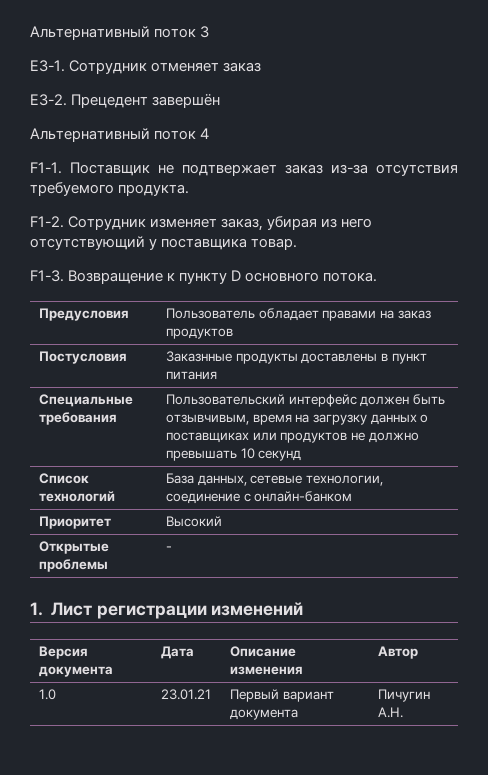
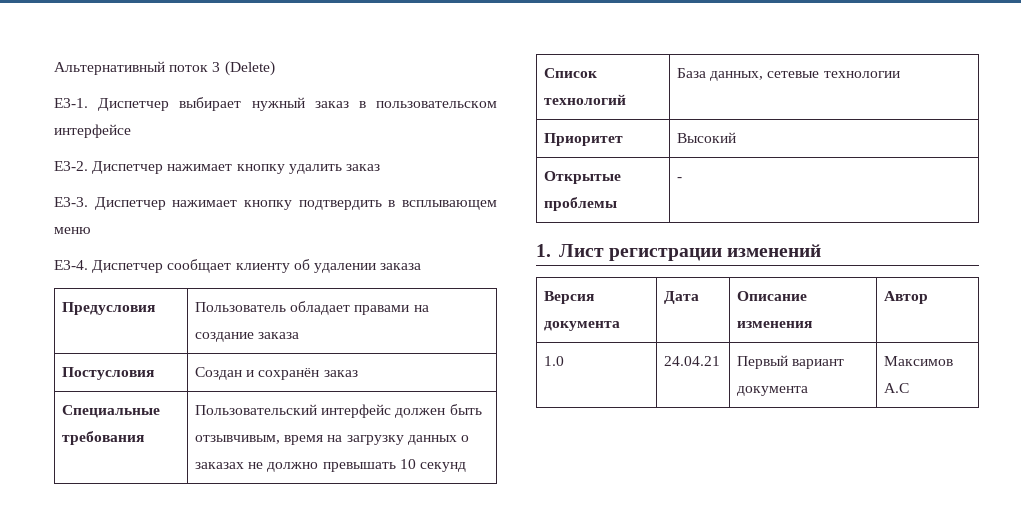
- Альтернативный поток 3
+ Альтернативный поток 3 (Delete)
- Сотрудник отменяет заказ
- E3-2. Прецедент завершён
- Альтернативный поток 4
- F1-1. Поставщик не подтвержает заказ из-за отсутствия требуемого продукта.
- F1-2. Сотрудник изменяет заказ, убирая из него отсутствующий у поставщика товар.
- F1-3. Возвращение к пункту D основного потока.
+ Диспетчер выбирает нужный заказ в пользовательском интерфейсе
+ E3-2. Диспетчер нажимает кнопку удалить заказ
+ E3-3. Диспетчер нажимает кнопку подтвердить в всплывающем меню
+ E3-4. Диспетчер сообщает клиенту об удалении заказа
- Предусловия | Пользователь обладает правами на заказ продуктов
+ Предусловия | Пользователь обладает правами на создание заказа
- Постусловия | Заказнные продукты доставлены в пункт питания
+ Постусловия | Создан и сохранён заказ
- Специальные требования | Пользовательский интерфейс должен быть отзывчивым, время на загрузку данных о поставщиках или продуктов не должно превышать 10 секунд
+ Специальные требования | Пользовательский интерфейс должен быть отзывчивым, время на загрузку данных о заказах не должно превышать 10 секунд
- Список технологий | База данных, сетевые технологии, соединение с онлайн-банком
+ Список технологий | База данных, сетевые технологии
- 1.0 | 23.01.21 | Первый вариант документа | Пичугин А.Н.
+ 1.0 | 24.04.21 | Первый вариант документа | Максимов А.С

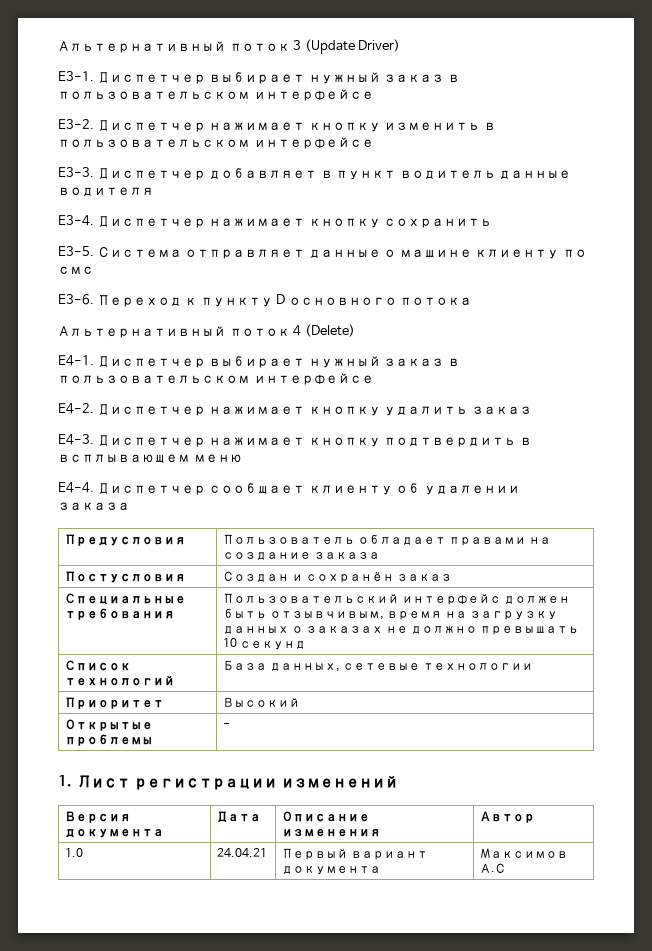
- Альтернативный поток 3 (Delete)
+ Альтернативный поток 3 (Update Driver)
- Диспетчер нажимает кнопку удалить заказ
+ Диспетчер нажимает кнопку изменить в пользовательском интерфейсе
+ E3-3. Диспетчер добавляет в пункт водитель данные водителя
+ E3-4. Диспетчер нажимает кнопку сохранить
+ E3-5. Система отправляет данные о машине клиенту по смс
+ E3-6. Переход к пункту D основного потока
+ Альтернативный поток 4 (Delete)
+ E4-1. Диспетчер выбирает нужный заказ в пользовательском интерфейсе
+ E4-2. Диспетчер нажимает кнопку удалить заказ
- E3-3.
+ E4-3.
- E3-4.
+ E4-4.

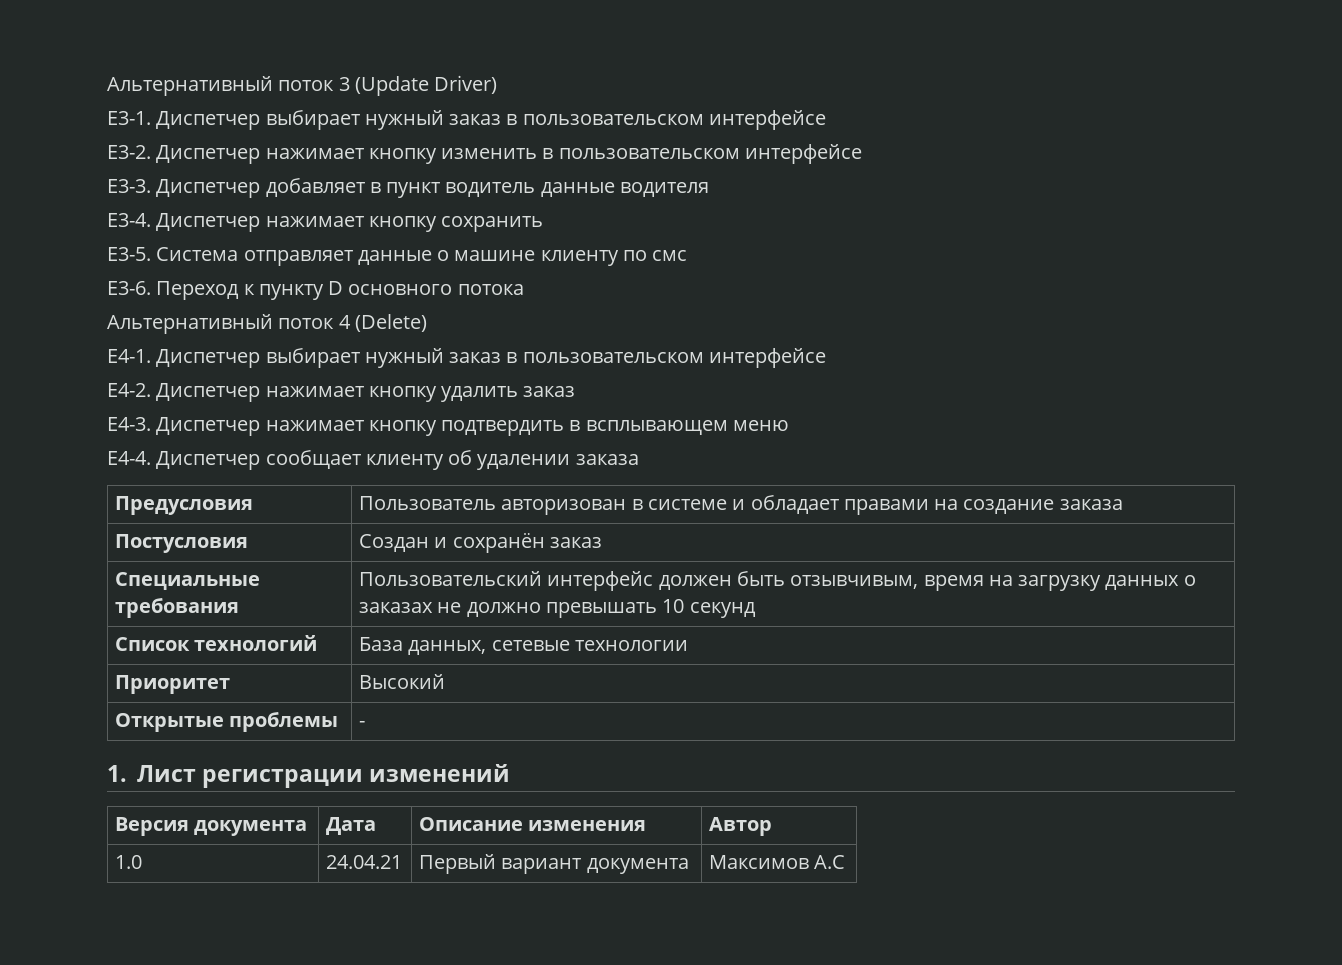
- Предусловия | Пользователь обладает правами на создание заказа
+ Предусловия | Пользователь авторизован в системе и обладает правами на создание заказа

